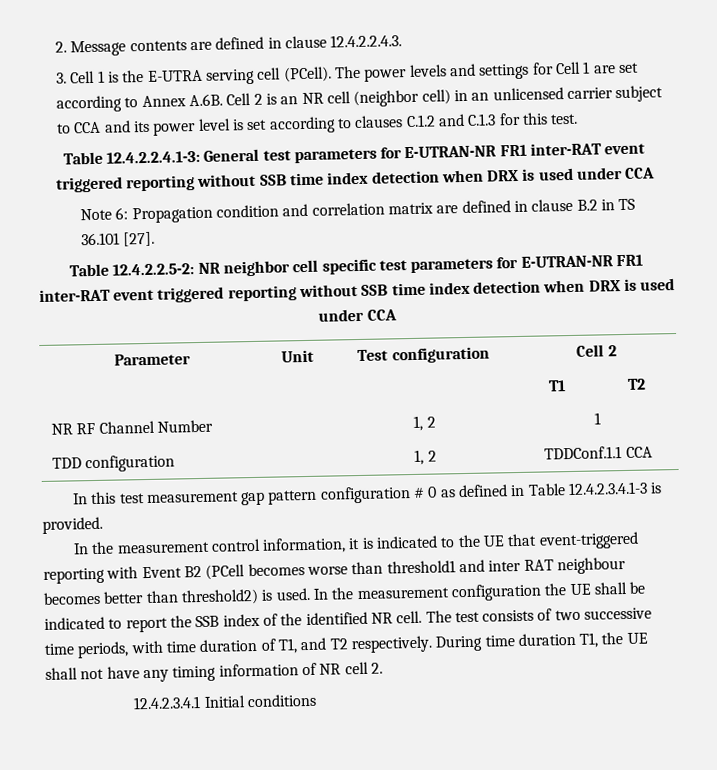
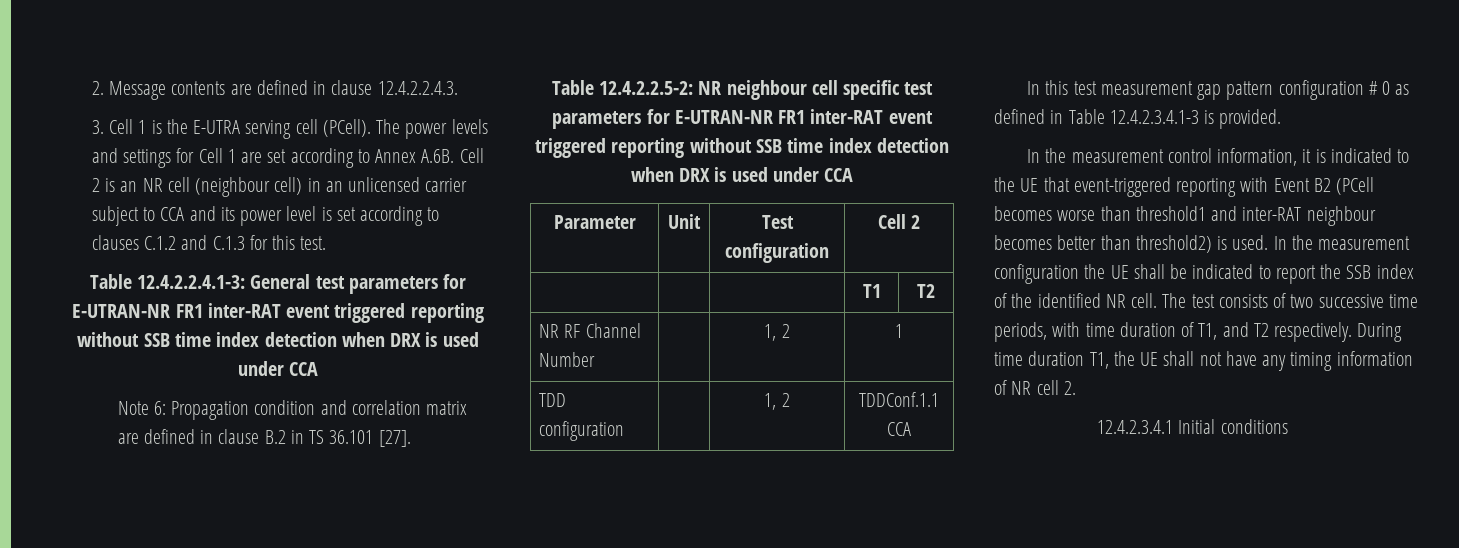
- The power levels and settings for Cell 1 are set according to Annex A.6B. Cell 2 is an NR cell (neighbor cell) in an unlicensed carrier subject to CCA and its power level is set according to clauses C.1.2 and C.1.3 for this test.
+ The power levels and settings for Cell 1 are set according to Annex A.6B. Cell 2 is an NR cell (neighbour cell) in an unlicensed carrier subject to CCA and its power level is set according to clauses C.1.2 and C.1.3 for this test.
- Table 12.4.2.2.5-2: NR neighbor cell specific test parameters for E-UTRAN-NR FR1 inter-RAT event triggered reporting without SSB time index detection when DRX is used under CCA
+ Table 12.4.2.2.5-2: NR neighbour cell specific test parameters for E-UTRAN-NR FR1 inter-RAT event triggered reporting without SSB time index detection when DRX is used under CCA
- In the measurement control information, it is indicated to the UE that event-triggered reporting with Event B2 (PCell becomes worse than threshold1 and inter RAT neighbour becomes better than threshold2) is used.
+ In the measurement control information, it is indicated to the UE that event-triggered reporting with Event B2 (PCell becomes worse than threshold1 and inter-RAT neighbour becomes better than threshold2) is used.

